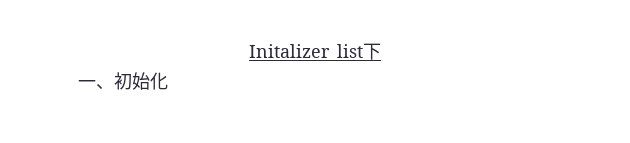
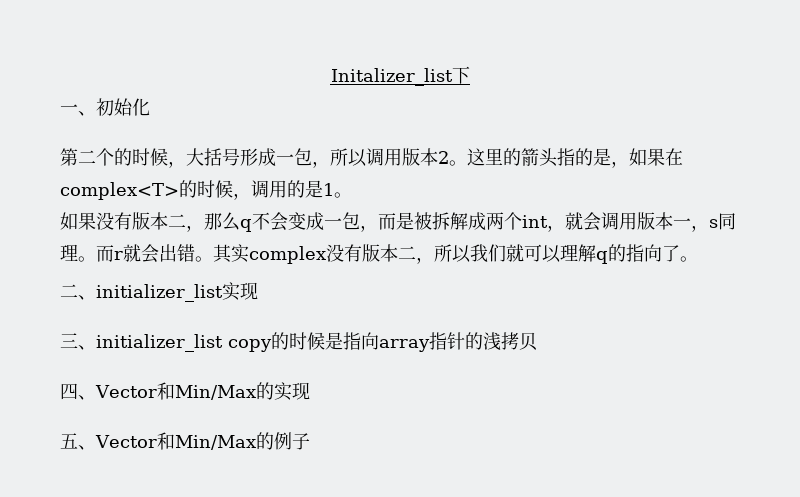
+ 第二个的时候，大括号形成一包，所以调用版本2。这里的箭头指的是，如果在complex<T>的时候，调用的是1。
+ 如果没有版本二，那么q不会变成一包，而是被拆解成两个int，就会调用版本一，s同理。而r就会出错。其实complex没有版本二，所以我们就可以理解q的指向了。
+ 二、initializer_list实现
+ 三、initializer_list copy的时候是指向array指针的浅拷贝
+ 四、Vector和Min/Max的实现
+ 五、Vector和Min/Max的例子

